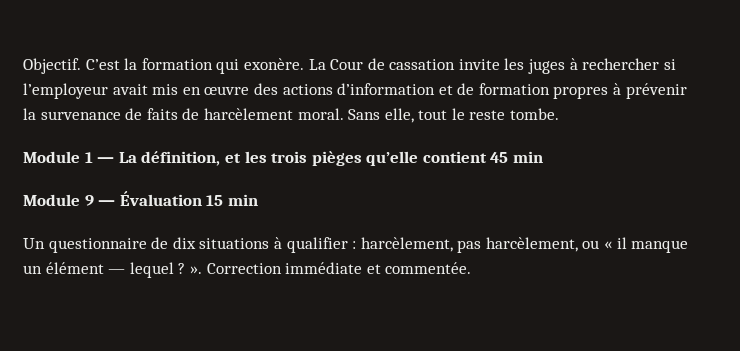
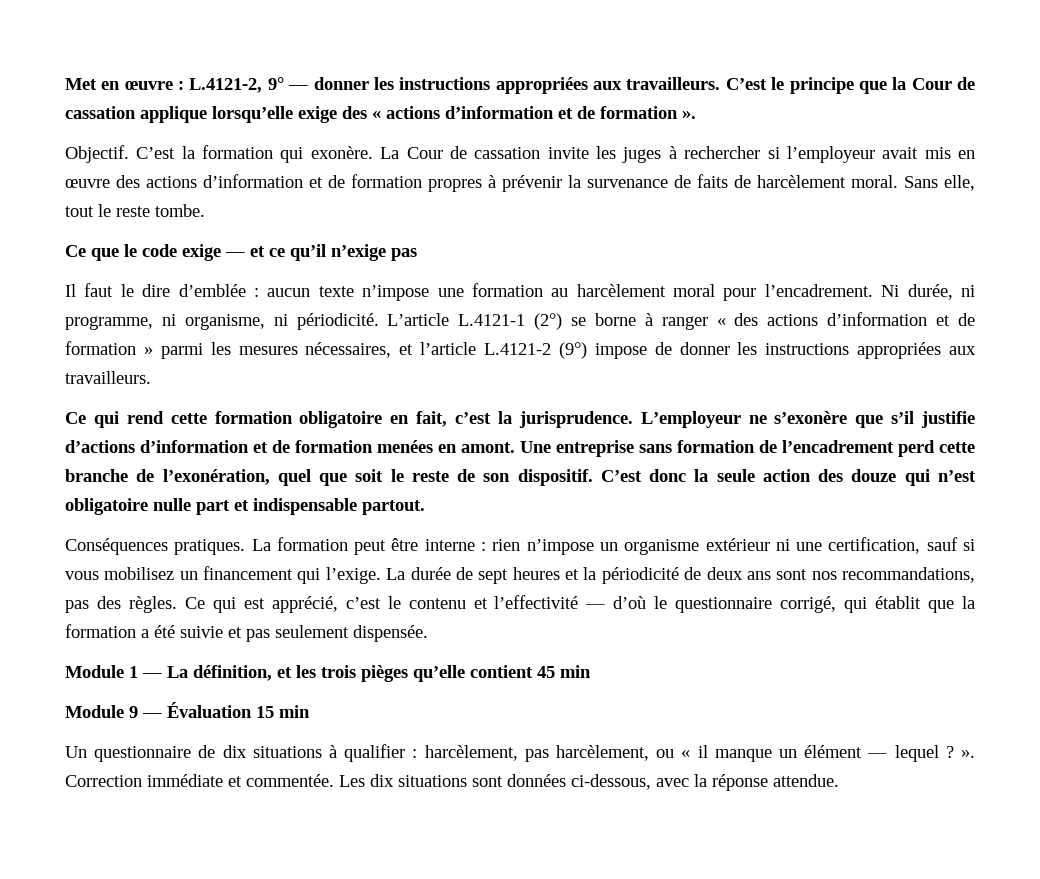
+ Met en œuvre : L.4121-2, 9° — donner les instructions appropriées aux travailleurs. C’est le principe que la Cour de cassation applique lorsqu’elle exige des « actions d’information et de formation ».
+ Ce que le code exige — et ce qu’il n’exige pas
+ Il faut le dire d’emblée : aucun texte n’impose une formation au harcèlement moral pour l’encadrement. Ni durée, ni programme, ni organisme, ni périodicité. L’article L.4121-1 (2°) se borne à ranger « des actions d’information et de formation » parmi les mesures nécessaires, et l’article L.4121-2 (9°) impose de donner les instructions appropriées aux travailleurs.
+ Ce qui rend cette formation obligatoire en fait, c’est la jurisprudence. L’employeur ne s’exonère que s’il justifie d’actions d’information et de formation menées en amont. Une entreprise sans formation de l’encadrement perd cette branche de l’exonération, quel que soit le reste de son dispositif. C’est donc la seule action des douze qui n’est obligatoire nulle part et indispensable partout.
+ Conséquences pratiques. La formation peut être interne : rien n’impose un organisme extérieur ni une certification, sauf si vous mobilisez un financement qui l’exige. La durée de sept heures et la périodicité de deux ans sont nos recommandations, pas des règles. Ce qui est apprécié, c’est le contenu et l’effectivité — d’où le questionnaire corrigé, qui établit que la formation a été suivie et pas seulement dispensée.
+ Les dix situations sont données ci-dessous, avec la réponse attendue.

